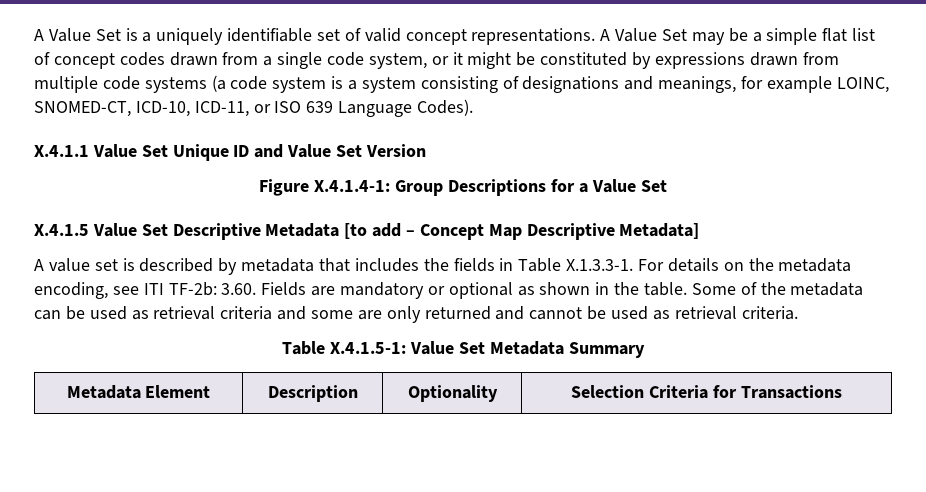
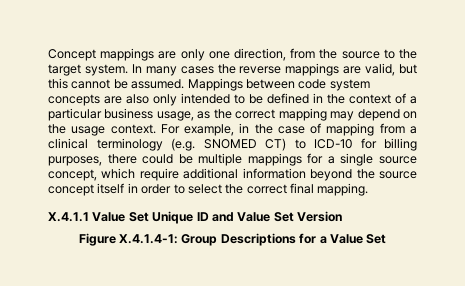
- A Value Set is a uniquely identifiable set of valid concept representations. A Value Set may be a simple flat list of concept codes drawn from a single code system, or it might be constituted by expressions drawn from multiple code systems (a code system is a system consisting of designations and meanings, for example LOINC, SNOMED-CT, ICD-10, ICD-11, or ISO 639 Language Codes).
+ Concept mappings are only one direction, from the source to the target system. In many cases the reverse mappings are valid, but this cannot be assumed. Mappings between code system concepts are also only intended to be defined in the context of a particular business usage, as the correct mapping may depend on the usage context. For example, in the case of mapping from a clinical terminology (e.g. SNOMED CT) to ICD-10 for billing purposes, there could be multiple mappings for a single source concept, which require additional information beyond the source concept itself in order to select the correct final mapping.
- X.4.1.5 Value Set Descriptive Metadata [to add – Concept Map Descriptive Metadata]
- A value set is described by metadata that includes the fields in Table X.1.3.3-1. For details on the metadata encoding, see ITI TF-2b: 3.60. Fields are mandatory or optional as shown in the table. Some of the metadata can be used as retrieval criteria and some are only returned and cannot be used as retrieval criteria.
- Table X.4.1.5-1: Value Set Metadata Summary
- Metadata Element | Description | Optionality | Selection Criteria for Transactions

